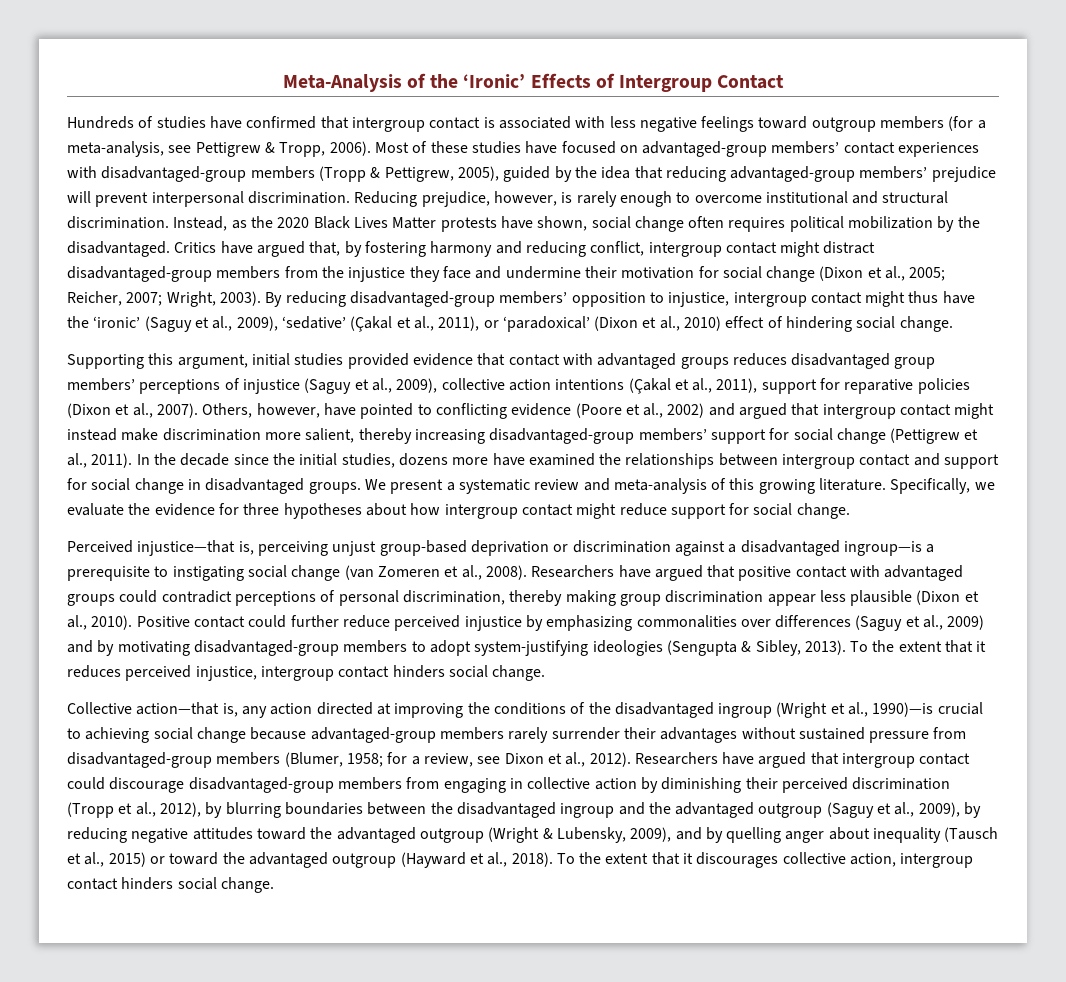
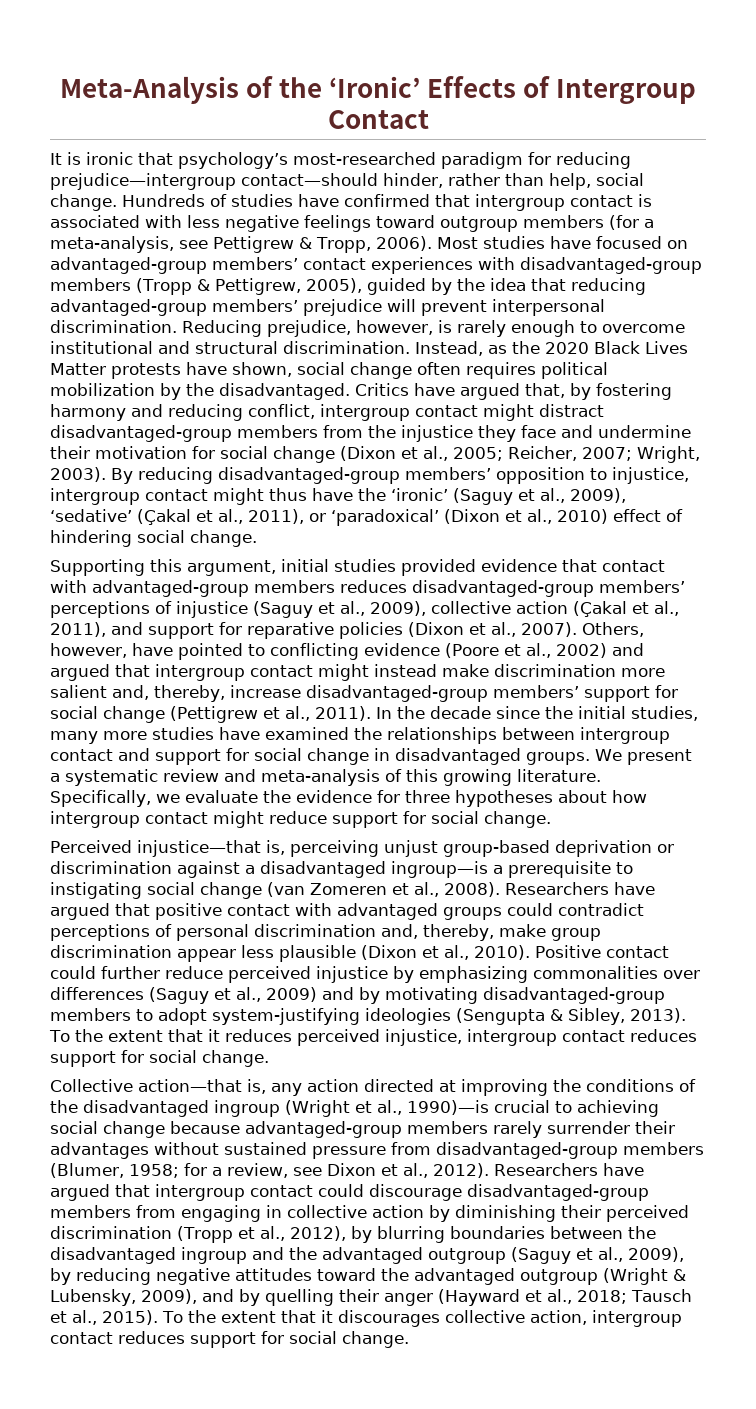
+ It is ironic that psychology’s most-researched paradigm for reducing prejudice—intergroup contact—should hinder, rather than help, social change.
- Most of these studies have focused on advantaged-group members’ contact experiences with disadvantaged-group members (Tropp & Pettigrew, 2005), guided by the idea that reducing advantaged-group members’ prejudice will prevent interpersonal discrimination.
+ Most studies have focused on advantaged-group members’ contact experiences with disadvantaged-group members (Tropp & Pettigrew, 2005), guided by the idea that reducing advantaged-group members’ prejudice will prevent interpersonal discrimination.
- Supporting this argument, initial studies provided evidence that contact with advantaged groups reduces disadvantaged group members’ perceptions of injustice (Saguy et al., 2009), collective action intentions (Çakal et al., 2011), support for reparative policies (Dixon et al., 2007).
+ Supporting this argument, initial studies provided evidence that contact with advantaged-group members reduces disadvantaged-group members’ perceptions of injustice (Saguy et al., 2009), collective action (Çakal et al., 2011), and support for reparative policies (Dixon et al., 2007).
- Others, however, have pointed to conflicting evidence (Poore et al., 2002) and argued that intergroup contact might instead make discrimination more salient, thereby increasing disadvantaged-group members’ support for social change (Pettigrew et al., 2011).
+ Others, however, have pointed to conflicting evidence (Poore et al., 2002) and argued that intergroup contact might instead make discrimination more salient and, thereby, increase disadvantaged-group members’ support for social change (Pettigrew et al., 2011).
- In the decade since the initial studies, dozens more have examined the relationships between intergroup contact and support for social change in disadvantaged groups.
+ In the decade since the initial studies, many more studies have examined the relationships between intergroup contact and support for social change in disadvantaged groups.
- Researchers have argued that positive contact with advantaged groups could contradict perceptions of personal discrimination, thereby making group discrimination appear less plausible (Dixon et al., 2010).
+ Researchers have argued that positive contact with advantaged groups could contradict perceptions of personal discrimination and, thereby, make group discrimination appear less plausible (Dixon et al., 2010).
- To the extent that it reduces perceived injustice, intergroup contact hinders social change.
+ To the extent that it reduces perceived injustice, intergroup contact reduces support for social change.
- Researchers have argued that intergroup contact could discourage disadvantaged-group members from engaging in collective action by diminishing their perceived discrimination (Tropp et al., 2012), by blurring boundaries between the disadvantaged ingroup and the advantaged outgroup (Saguy et al., 2009), by reducing negative attitudes toward the advantaged outgroup (Wright & Lubensky, 2009), and by quelling anger about inequality (Tausch et al., 2015) or toward the advantaged outgroup (Hayward et al., 2018).
+ Researchers have argued that intergroup contact could discourage disadvantaged-group members from engaging in collective action by diminishing their perceived discrimination (Tropp et al., 2012), by blurring boundaries between the disadvantaged ingroup and the advantaged outgroup (Saguy et al., 2009), by reducing negative attitudes toward the advantaged outgroup (Wright & Lubensky, 2009), and by quelling their anger (Hayward et al., 2018; Tausch et al., 2015).
- To the extent that it discourages collective action, intergroup contact hinders social change.
+ To the extent that it discourages collective action, intergroup contact reduces support for social change.

